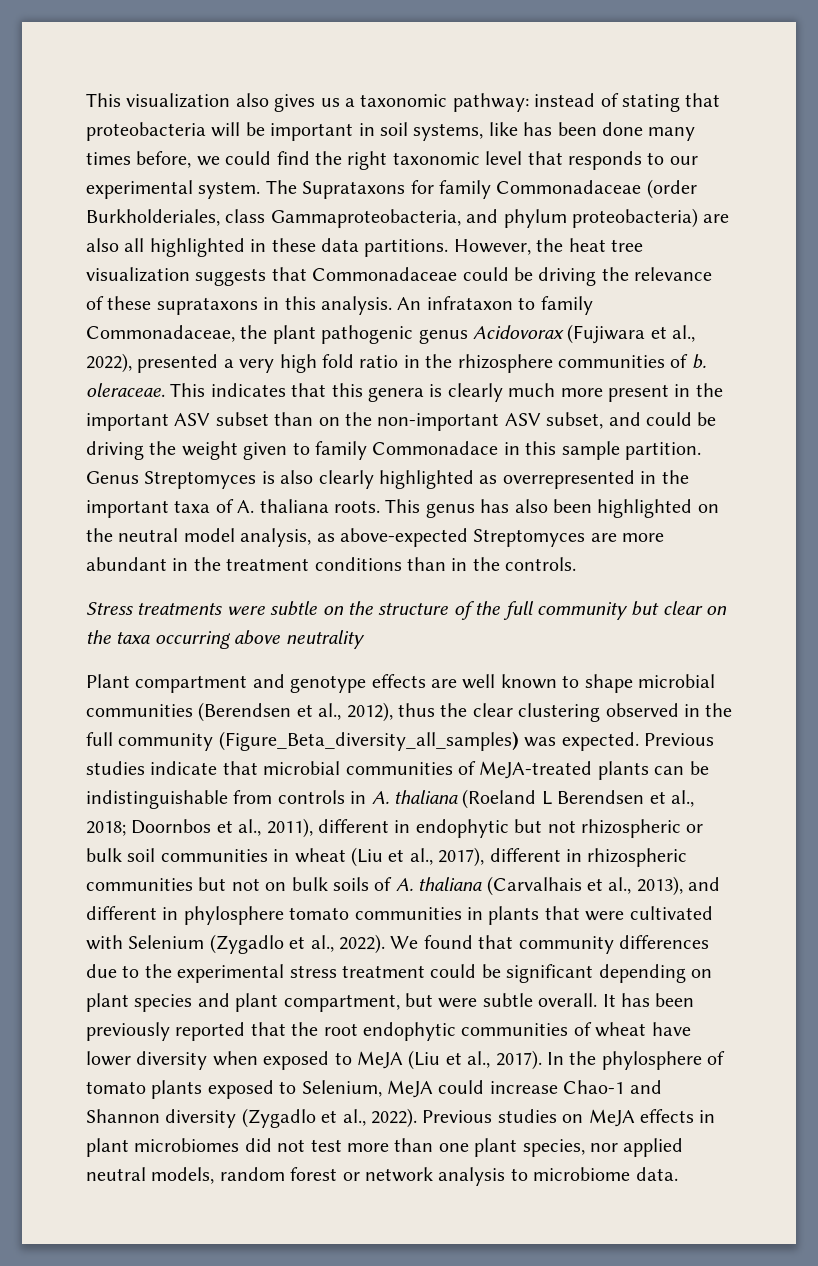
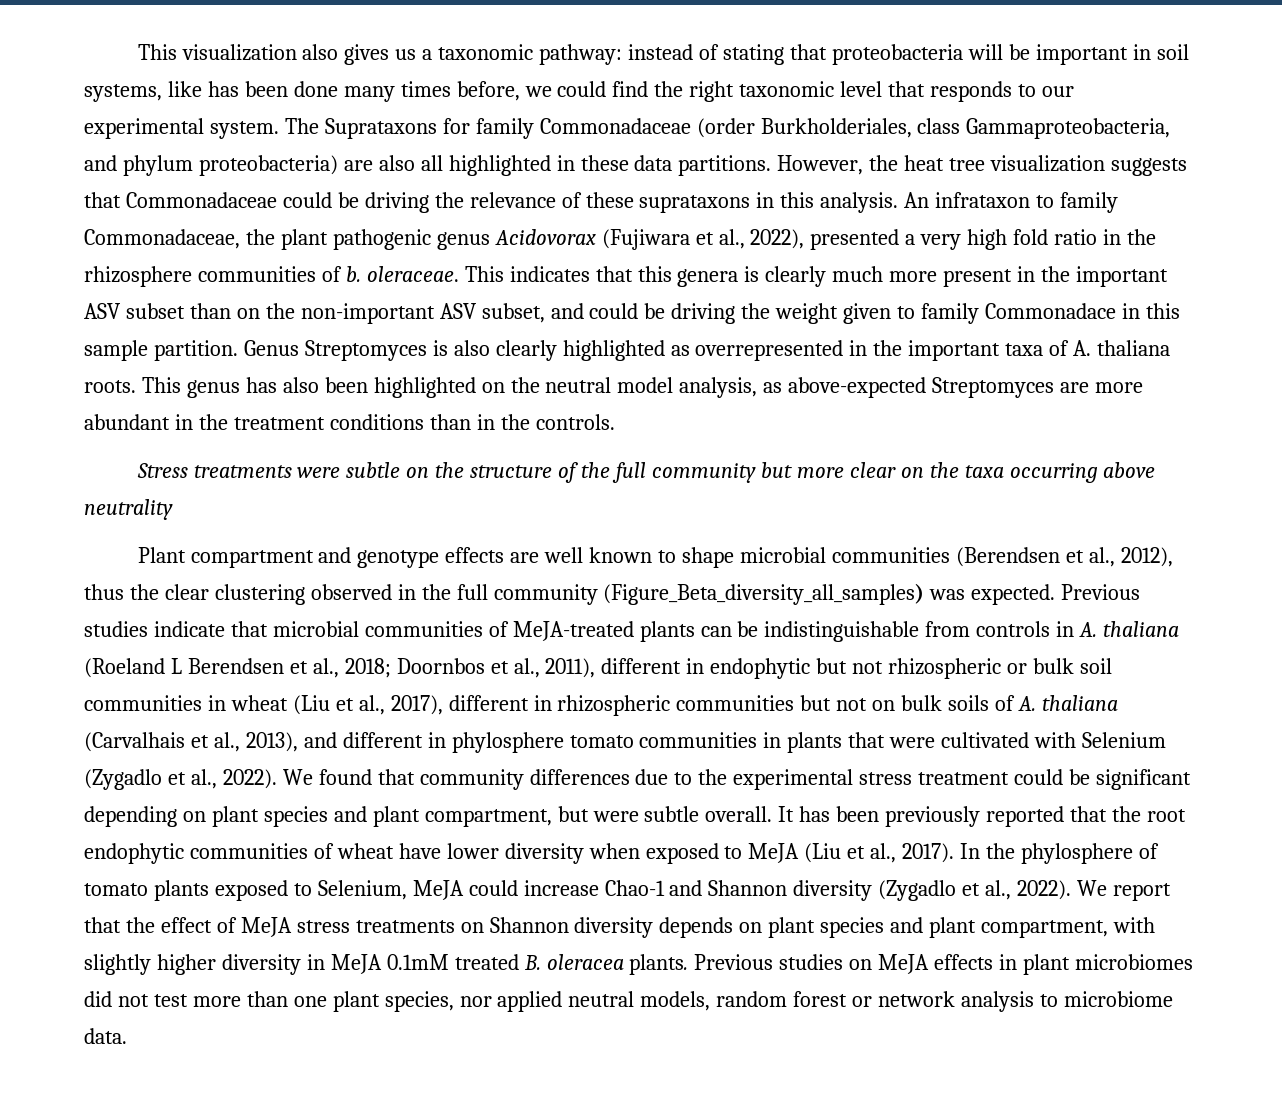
- Stress treatments were subtle on the structure of the full community but clear on the taxa occurring above neutrality
+ Stress treatments were subtle on the structure of the full community but more clear on the taxa occurring above neutrality
+ We report that the effect of MeJA stress treatments on Shannon diversity depends on plant species and plant compartment, with slightly higher diversity in MeJA 0.1mM treated B. oleracea plants.

